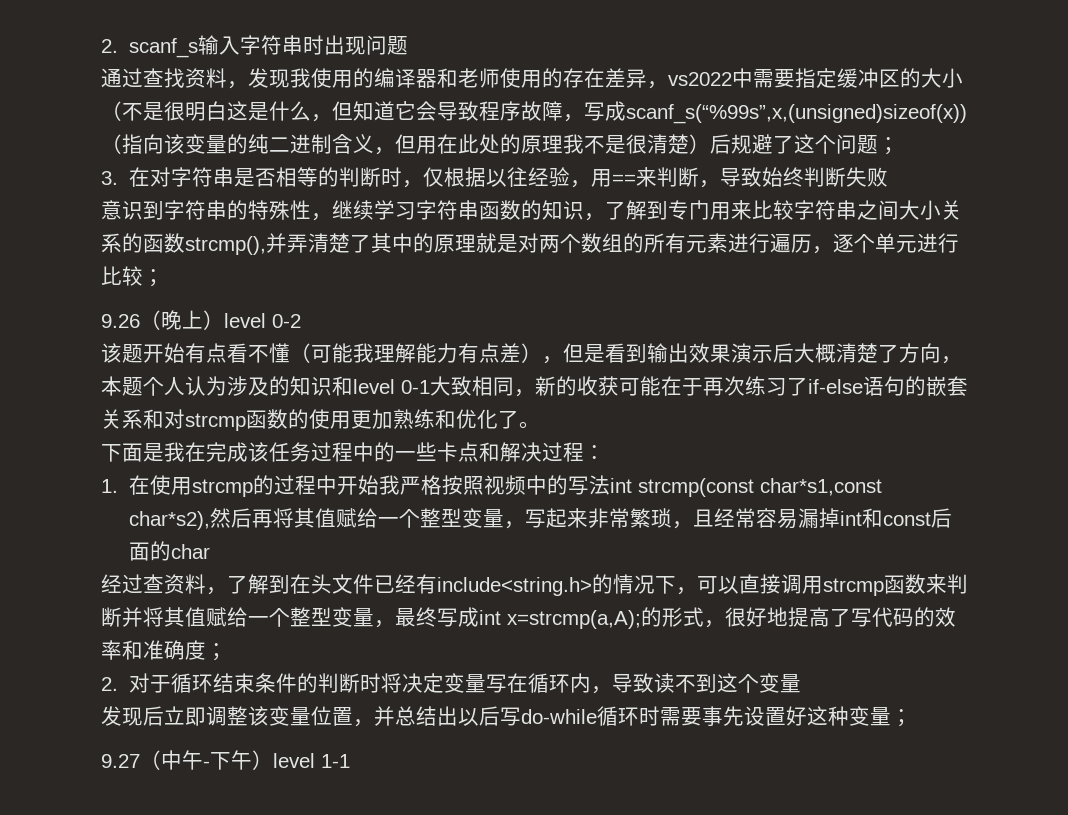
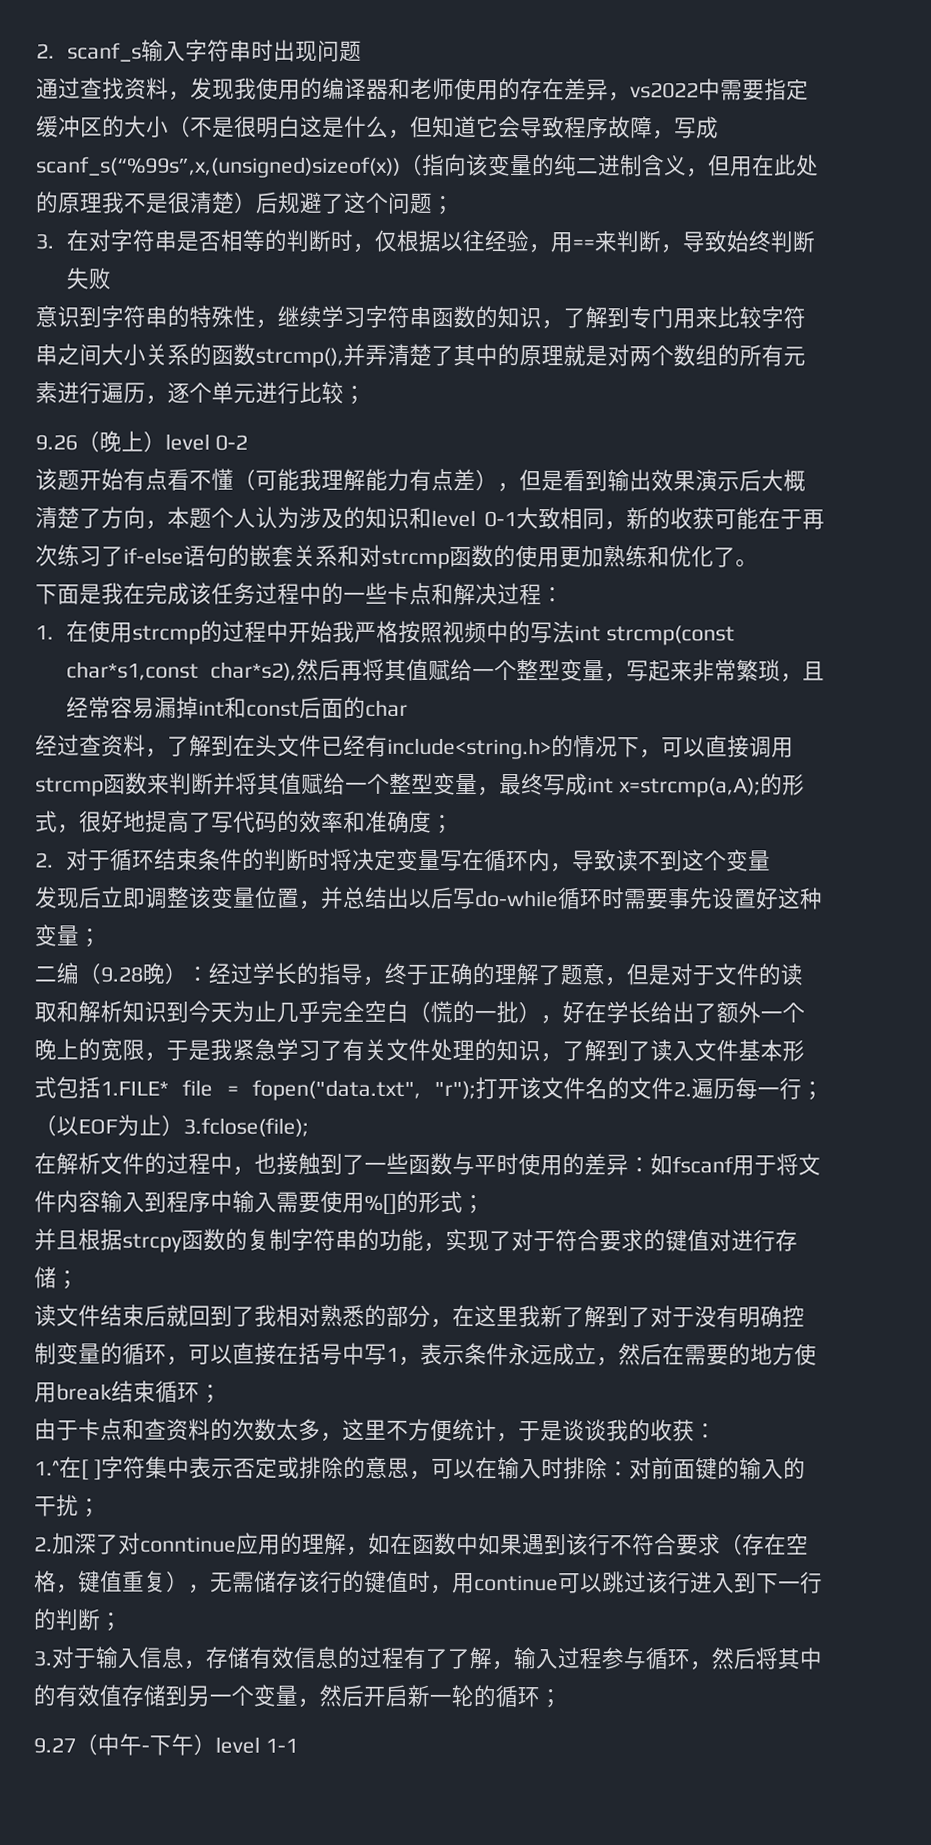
+ 二编（9.28晚）：经过学长的指导，终于正确的理解了题意，但是对于文件的读取和解析知识到今天为止几乎完全空白（慌的一批），好在学长给出了额外一个晚上的宽限，于是我紧急学习了有关文件处理的知识，了解到了读入文件基本形式包括1.FILE* file = fopen("data.txt", "r");打开该文件名的文件2.遍历每一行；（以EOF为止）3.fclose(file);
+ 在解析文件的过程中，也接触到了一些函数与平时使用的差异：如fscanf用于将文件内容输入到程序中输入需要使用%[]的形式；
+ 并且根据strcpy函数的复制字符串的功能，实现了对于符合要求的键值对进行存储；
+ 读文件结束后就回到了我相对熟悉的部分，在这里我新了解到了对于没有明确控制变量的循环，可以直接在括号中写1，表示条件永远成立，然后在需要的地方使用break结束循环；
+ 由于卡点和查资料的次数太多，这里不方便统计，于是谈谈我的收获：
+ 1.^在[ ]字符集中表示否定或排除的意思，可以在输入时排除：对前面键的输入的干扰；
+ 2.加深了对conntinue应用的理解，如在函数中如果遇到该行不符合要求（存在空格，键值重复），无需储存该行的键值时，用continue可以跳过该行进入到下一行的判断；
+ 3.对于输入信息，存储有效信息的过程有了了解，输入过程参与循环，然后将其中的有效值存储到另一个变量，然后开启新一轮的循环；

